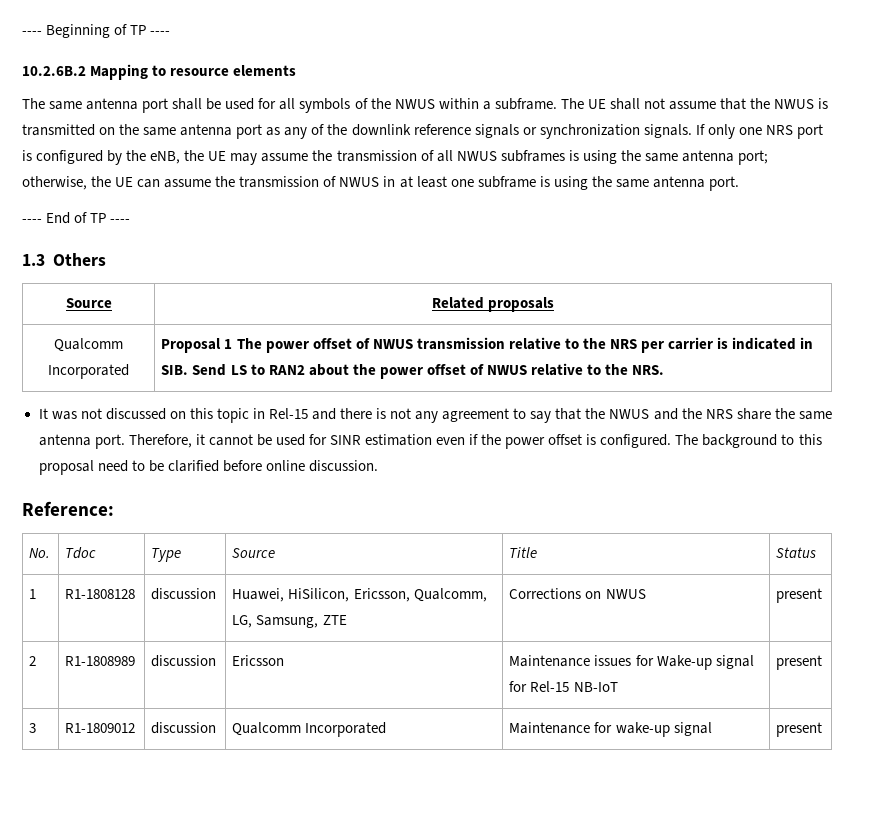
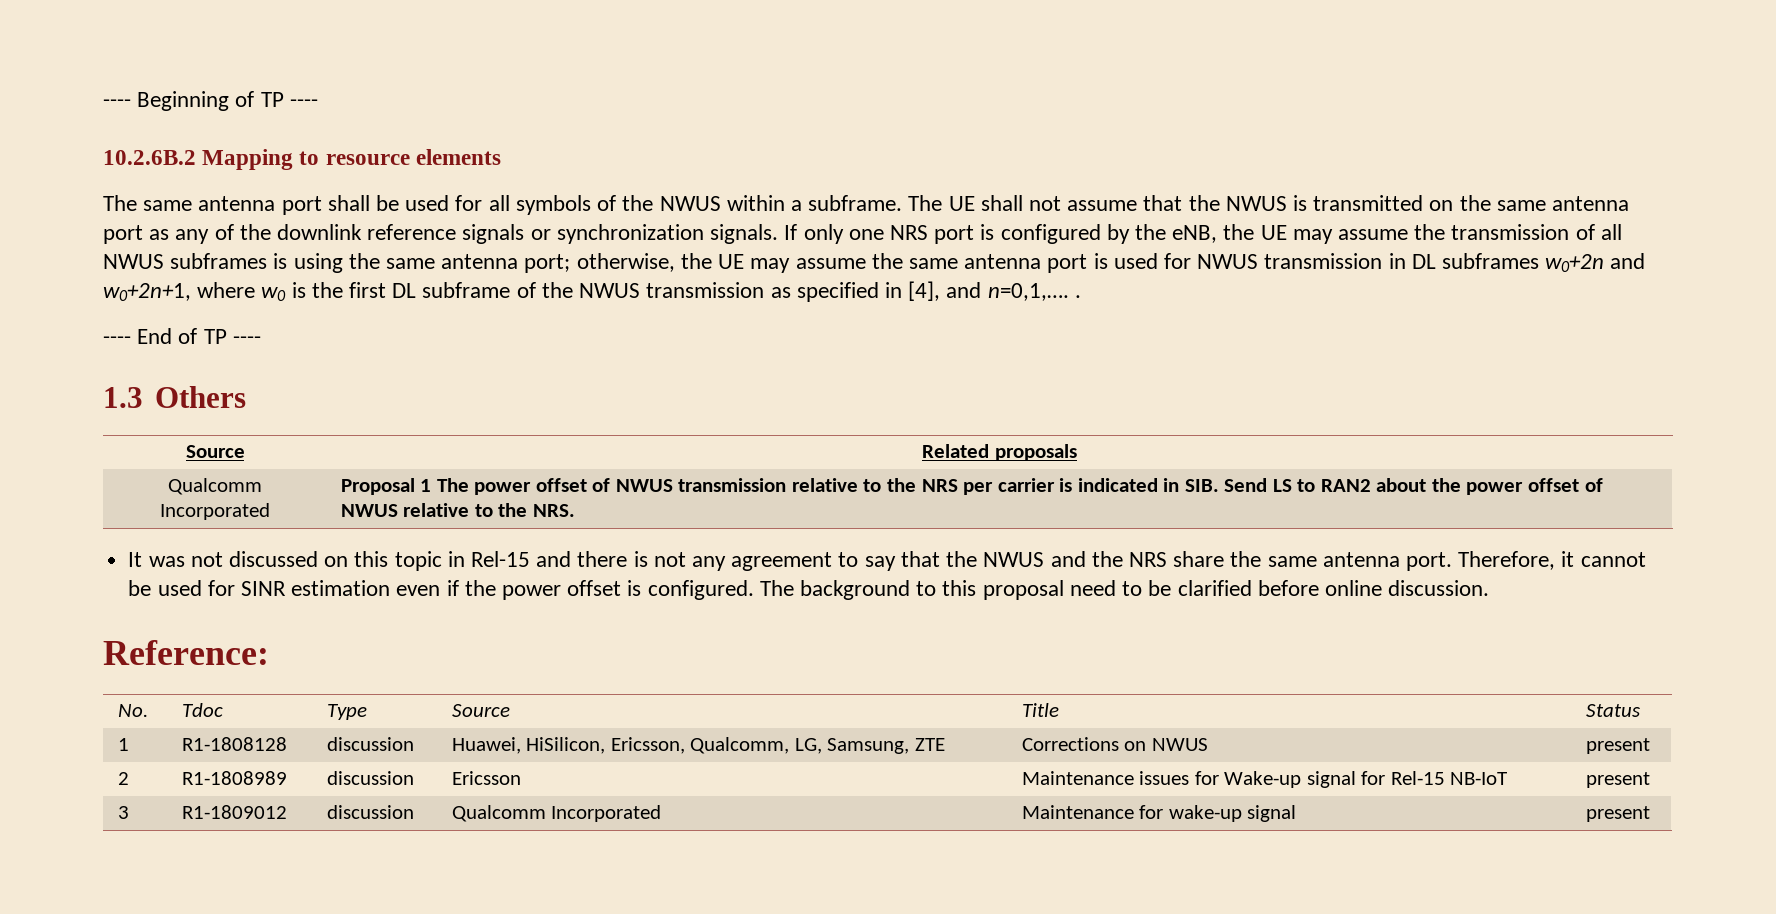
- If only one NRS port is configured by the eNB, the UE may assume the transmission of all NWUS subframes is using the same antenna port; otherwise, the UE can assume the transmission of NWUS in at least one subframe is using the same antenna port.
+ If only one NRS port is configured by the eNB, the UE may assume the transmission of all NWUS subframes is using the same antenna port; otherwise, the UE may assume the same antenna port is used for NWUS transmission in DL subframes w0+2n and w0+2n+1, where w0 is the first DL subframe of the NWUS transmission as specified in [4], and n=0,1,…. .

